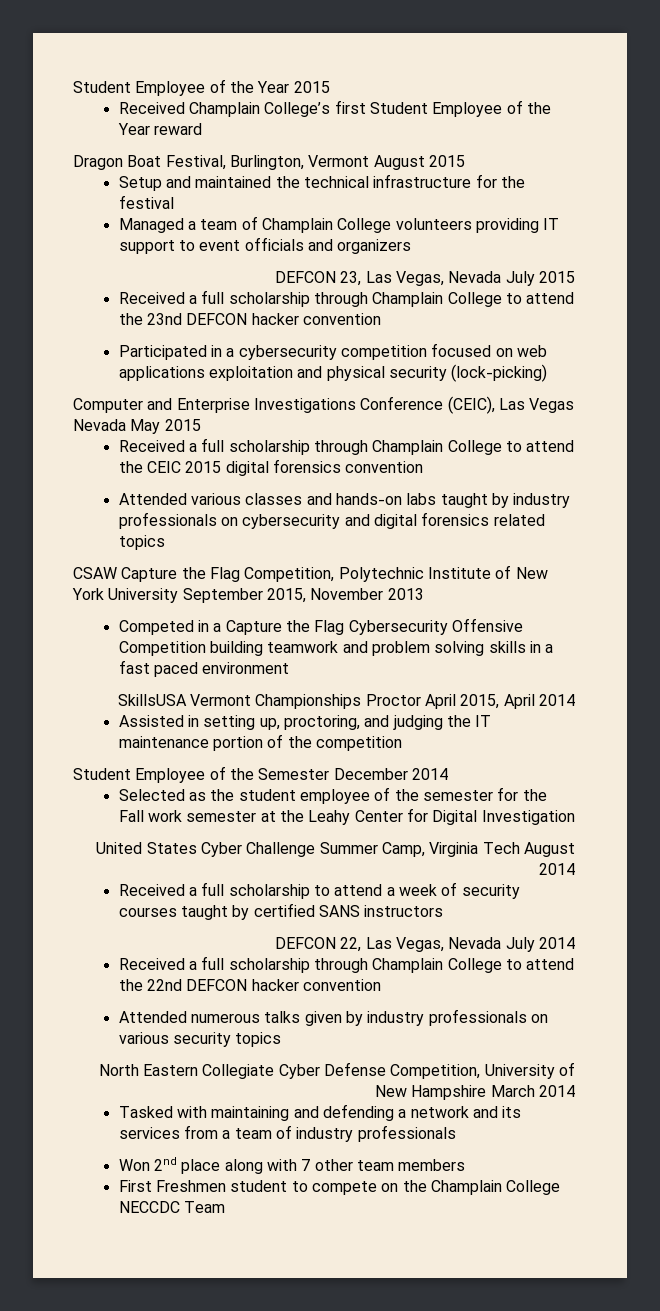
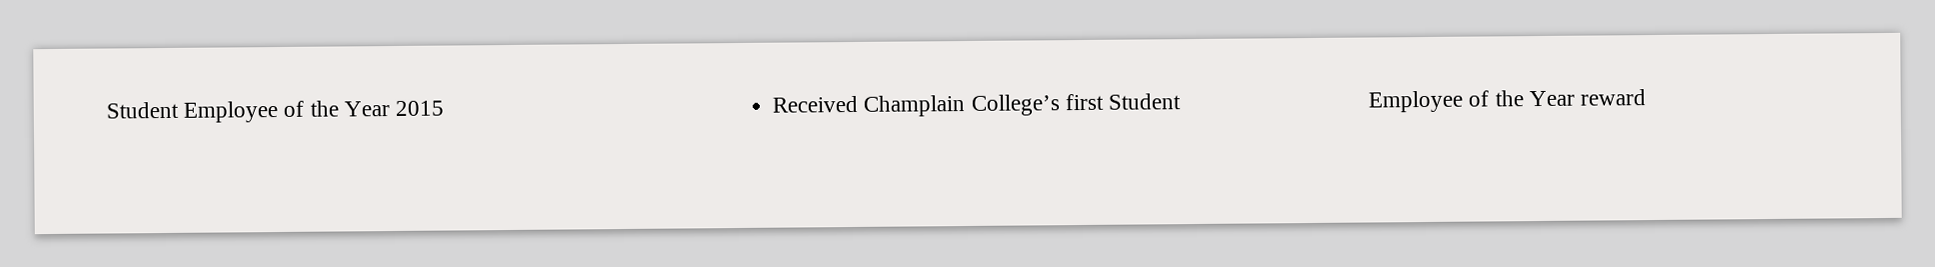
- Dragon Boat Festival, Burlington, Vermont August 2015
- Setup and maintained the technical infrastructure for the festival
- Managed a team of Champlain College volunteers providing IT support to event officials and organizers
- DEFCON 23, Las Vegas, Nevada July 2015
- Received a full scholarship through Champlain College to attend the 23nd DEFCON hacker convention
- Participated in a cybersecurity competition focused on web applications exploitation and physical security (lock-picking)
- Computer and Enterprise Investigations Conference (CEIC), Las Vegas Nevada May 2015
- Received a full scholarship through Champlain College to attend the CEIC 2015 digital forensics convention
- Attended various classes and hands-on labs taught by industry professionals on cybersecurity and digital forensics related topics
- CSAW Capture the Flag Competition, Polytechnic Institute of New York University September 2015, November 2013
- Competed in a Capture the Flag Cybersecurity Offensive Competition building teamwork and problem solving skills in a fast paced environment
- SkillsUSA Vermont Championships Proctor April 2015, April 2014
- Assisted in setting up, proctoring, and judging the IT maintenance portion of the competition
- Student Employee of the Semester December 2014
- Selected as the student employee of the semester for the Fall work semester at the Leahy Center for Digital Investigation
- United States Cyber Challenge Summer Camp, Virginia Tech August 2014
- Received a full scholarship to attend a week of security courses taught by certified SANS instructors
- DEFCON 22, Las Vegas, Nevada July 2014
- Received a full scholarship through Champlain College to attend the 22nd DEFCON hacker convention
- Attended numerous talks given by industry professionals on various security topics
- North Eastern Collegiate Cyber Defense Competition, University of New Hampshire March 2014
- Tasked with maintaining and defending a network and its services from a team of industry professionals
- Won 2nd place along with 7 other team members
- First Freshmen student to compete on the Champlain College NECCDC Team

